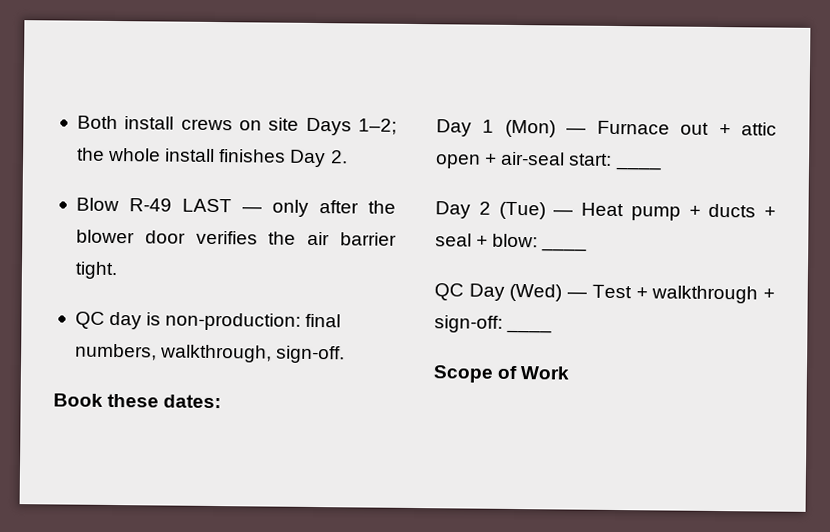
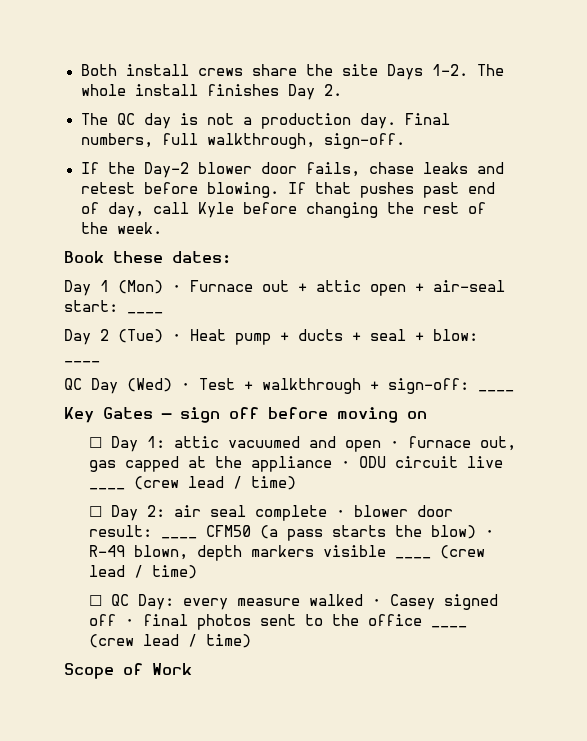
- Both install crews on site Days 1–2; the whole install finishes Day 2.
+ Both install crews share the site Days 1–2. The whole install finishes Day 2.
- Blow R-49 LAST — only after the blower door verifies the air barrier tight.
- QC day is non-production: final numbers, walkthrough, sign-off.
+ The QC day is not a production day. Final numbers, full walkthrough, sign-off.
+ If the Day-2 blower door fails, chase leaks and retest before blowing. If that pushes past end of day, call Kyle before changing the rest of the week.
- Day 1 (Mon) — Furnace out + attic open + air-seal start: ____
+ Day 1 (Mon) · Furnace out + attic open + air-seal start: ____
- Day 2 (Tue) — Heat pump + ducts + seal + blow: ____
+ Day 2 (Tue) · Heat pump + ducts + seal + blow: ____
- QC Day (Wed) — Test + walkthrough + sign-off: ____
+ QC Day (Wed) · Test + walkthrough + sign-off: ____
+ Key Gates — sign off before moving on
+ ☐ Day 1: attic vacuumed and open · furnace out, gas capped at the appliance · ODU circuit live ____ (crew lead / time)
+ ☐ Day 2: air seal complete · blower door result: ____ CFM50 (a pass starts the blow) · R-49 blown, depth markers visible ____ (crew lead / time)
+ ☐ QC Day: every measure walked · Casey signed off · final photos sent to the office ____ (crew lead / time)

